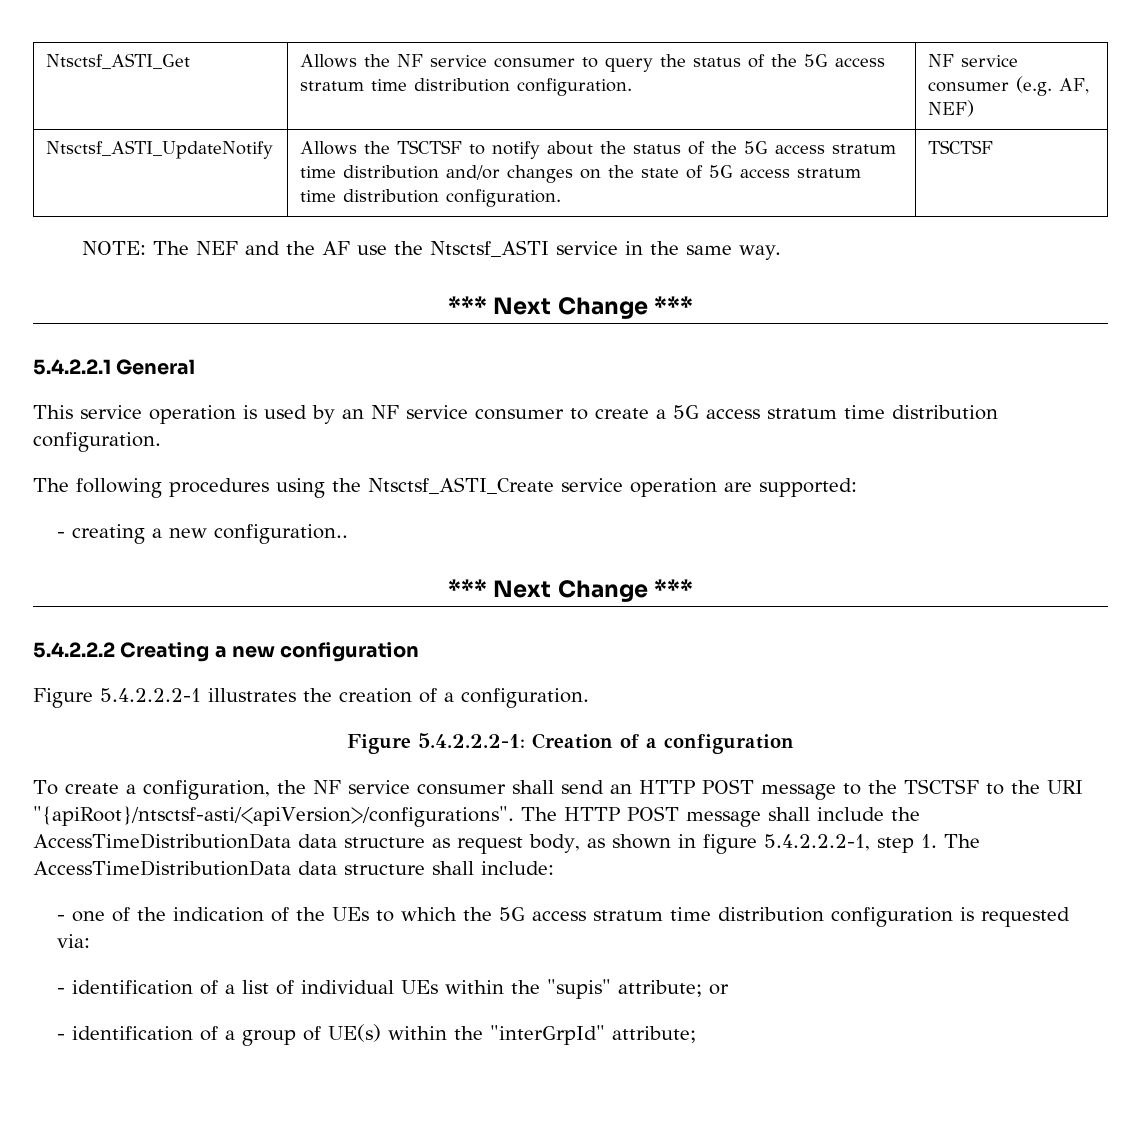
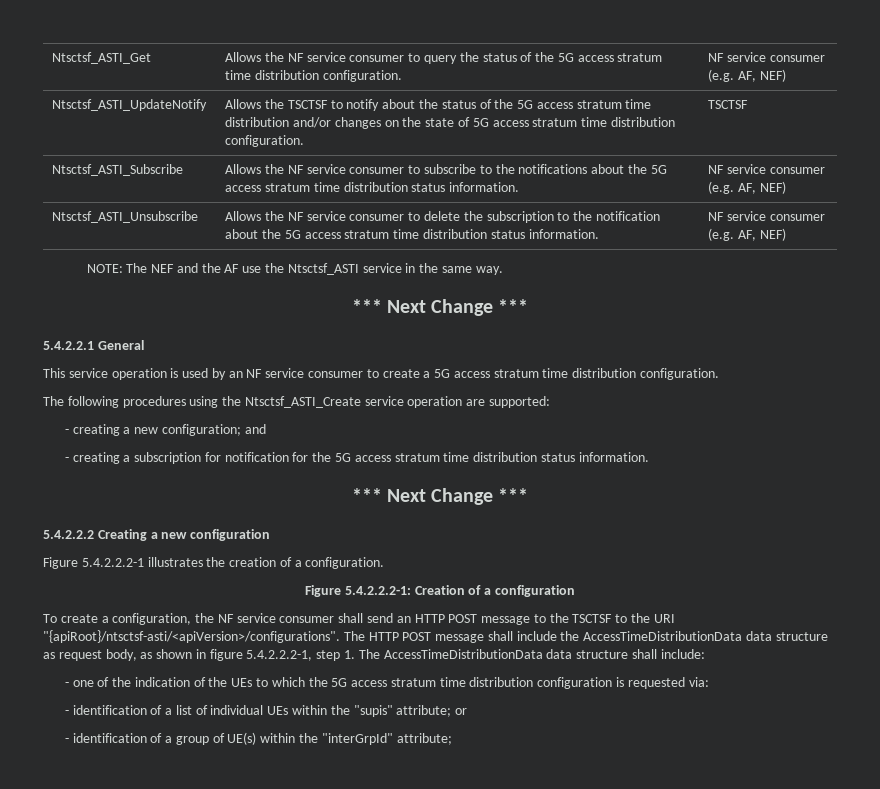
+ Ntsctsf_ASTI_Subscribe | Allows the NF service consumer to subscribe to the notifications about the 5G access stratum time distribution status information. | NF service consumer (e.g. AF, NEF)
+ Ntsctsf_ASTI_Unsubscribe | Allows the NF service consumer to delete the subscription to the notification about the 5G access stratum time distribution status information. | NF service consumer (e.g. AF, NEF)
- - creating a new configuration..
+ - creating a new configuration; and
+ - creating a subscription for notification for the 5G access stratum time distribution status information.

